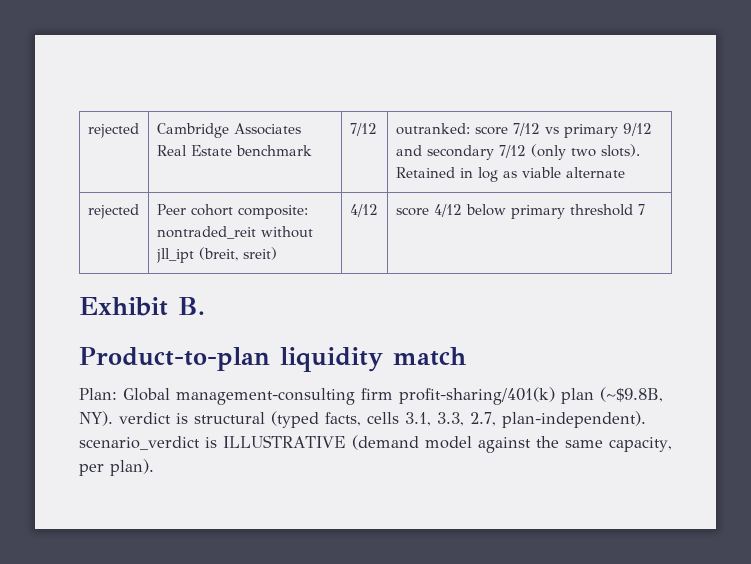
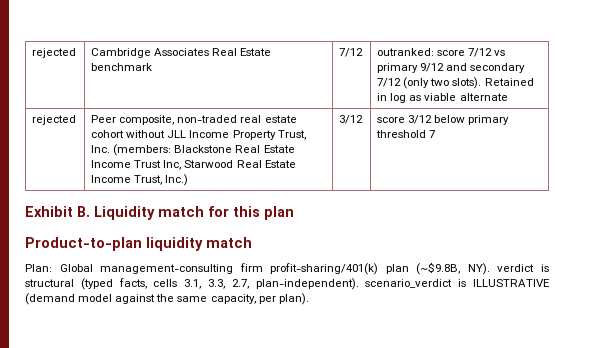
- rejected | Peer cohort composite: nontraded_reit without jll_ipt (breit, sreit) | 4/12 | score 4/12 below primary threshold 7
+ rejected | Peer composite, non-traded real estate cohort without JLL Income Property Trust, Inc. (members: Blackstone Real Estate Income Trust Inc, Starwood Real Estate Income Trust, Inc.) | 3/12 | score 3/12 below primary threshold 7
- Exhibit B.
+ Exhibit B. Liquidity match for this plan

